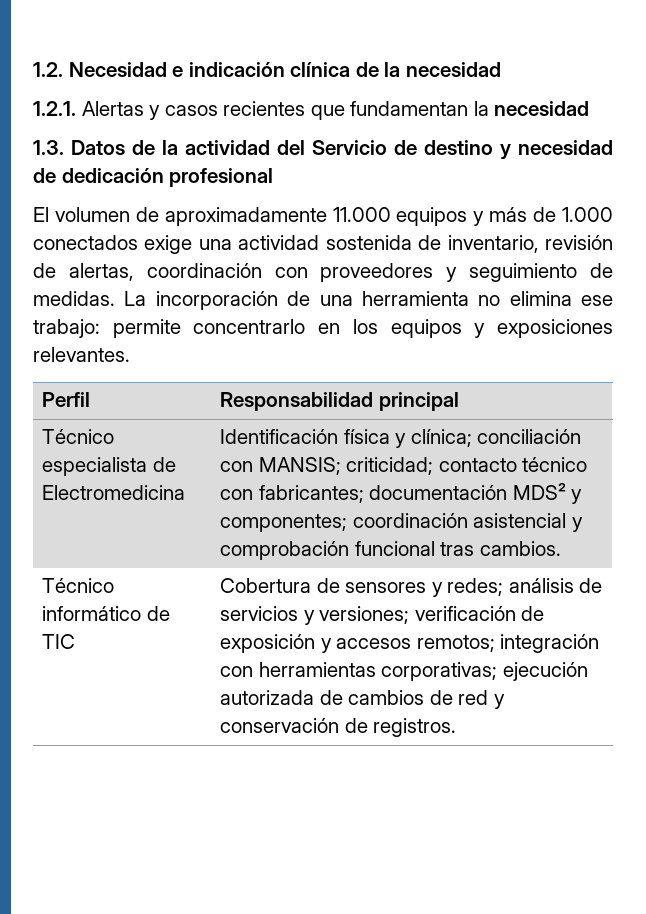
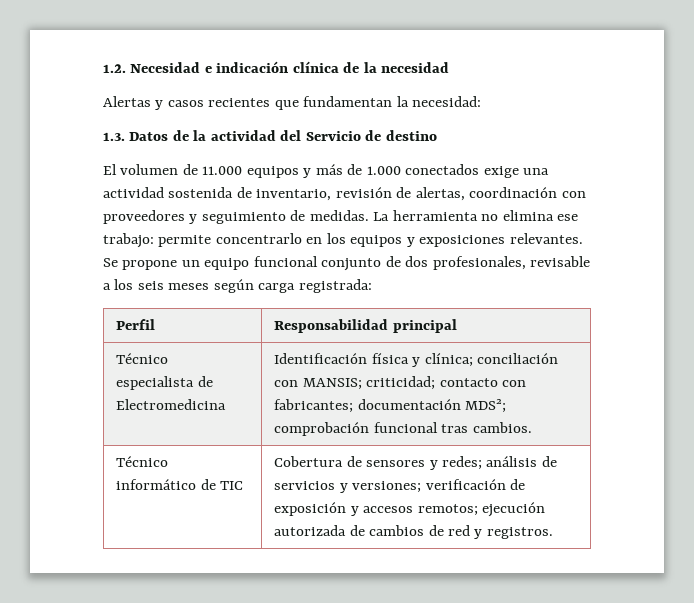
- 1.2.1. Alertas y casos recientes que fundamentan la necesidad
+ Alertas y casos recientes que fundamentan la necesidad:
- 1.3. Datos de la actividad del Servicio de destino y necesidad de dedicación profesional
+ 1.3. Datos de la actividad del Servicio de destino
- El volumen de aproximadamente 11.000 equipos y más de 1.000 conectados exige una actividad sostenida de inventario, revisión de alertas, coordinación con proveedores y seguimiento de medidas.
+ El volumen de 11.000 equipos y más de 1.000 conectados exige una actividad sostenida de inventario, revisión de alertas, coordinación con proveedores y seguimiento de medidas.
- La incorporación de una herramienta no elimina ese trabajo: permite concentrarlo en los equipos y exposiciones relevantes.
+ La herramienta no elimina ese trabajo: permite concentrarlo en los equipos y exposiciones relevantes. Se propone un equipo funcional conjunto de dos profesionales, revisable a los seis meses según carga registrada:
- Técnico especialista de Electromedicina | Identificación física y clínica; conciliación con MANSIS; criticidad; contacto técnico con fabricantes; documentación MDS² y componentes; coordinación asistencial y comprobación funcional tras cambios.
+ Técnico especialista de Electromedicina | Identificación física y clínica; conciliación con MANSIS; criticidad; contacto con fabricantes; documentación MDS²; comprobación funcional tras cambios.
- Técnico informático de TIC | Cobertura de sensores y redes; análisis de servicios y versiones; verificación de exposición y accesos remotos; integración con herramientas corporativas; ejecución autorizada de cambios de red y conservación de registros.
+ Técnico informático de TIC | Cobertura de sensores y redes; análisis de servicios y versiones; verificación de exposición y accesos remotos; ejecución autorizada de cambios de red y registros.

